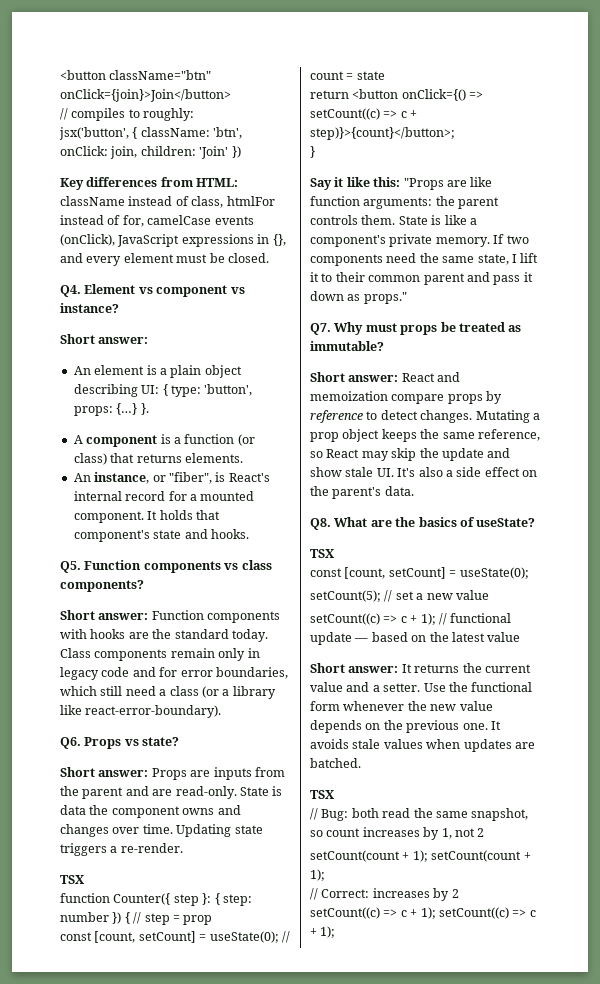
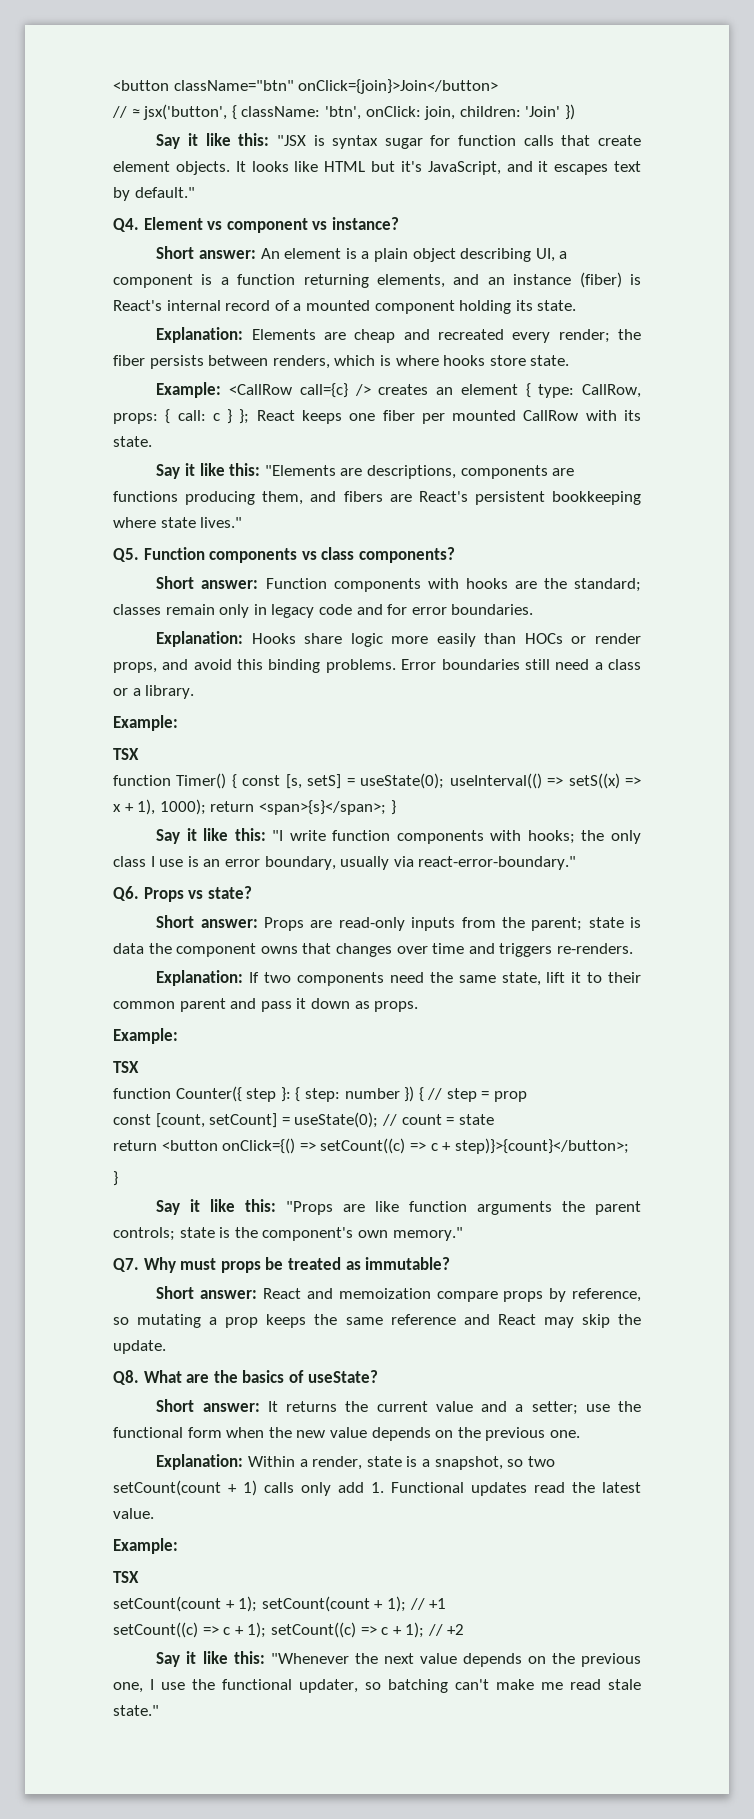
- // compiles to roughly:
- jsx('button', { className: 'btn', onClick: join, children: 'Join' })
+ // ≈ jsx('button', { className: 'btn', onClick: join, children: 'Join' })
- Key differences from HTML: className instead of class, htmlFor instead of for, camelCase events (onClick), JavaScript expressions in {}, and every element must be closed.
+ Say it like this: "JSX is syntax sugar for function calls that create element objects. It looks like HTML but it's JavaScript, and it escapes text by default."
  Q4. Element vs component vs instance?
- Short answer:
- An element is a plain object describing UI: { type: 'button', props: {…} }.
- A component is a function (or class) that returns elements.
- An instance, or "fiber", is React's internal record for a mounted component. It holds that component's state and hooks.
+ Short answer: An element is a plain object describing UI, a component is a function returning elements, and an instance (fiber) is React's internal record of a mounted component holding its state.
+ Explanation: Elements are cheap and recreated every render; the fiber persists between renders, which is where hooks store state.
+ Example: <CallRow call={c} /> creates an element { type: CallRow, props: { call: c } }; React keeps one fiber per mounted CallRow with its state.
+ Say it like this: "Elements are descriptions, components are functions producing them, and fibers are React's persistent bookkeeping where state lives."
- Short answer: Function components with hooks are the standard today. Class components remain only in legacy code and for error boundaries, which still need a class (or a library like react-error-boundary).
+ Short answer: Function components with hooks are the standard; classes remain only in legacy code and for error boundaries.
+ Explanation: Hooks share logic more easily than HOCs or render props, and avoid this binding problems. Error boundaries still need a class or a library.
+ Example:
+ TSX
+ function Timer() { const [s, setS] = useState(0); useInterval(() => setS((x) => x + 1), 1000); return <span>{s}</span>; }
+ Say it like this: "I write function components with hooks; the only class I use is an error boundary, usually via react-error-boundary."
- Short answer: Props are inputs from the parent and are read-only. State is data the component owns and changes over time. Updating state triggers a re-render.
+ Short answer: Props are read-only inputs from the parent; state is data the component owns that changes over time and triggers re-renders.
+ Explanation: If two components need the same state, lift it to their common parent and pass it down as props.
+ Example:
- Say it like this: "Props are like function arguments: the parent controls them. State is like a component's private memory. If two components need the same state, I lift it to their common parent and pass it down as props."
+ Say it like this: "Props are like function arguments the parent controls; state is the component's own memory."
- Short answer: React and memoization compare props by reference to detect changes. Mutating a prop object keeps the same reference, so React may skip the update and show stale UI. It's also a side effect on the parent's data.
+ Short answer: React and memoization compare props by reference, so mutating a prop keeps the same reference and React may skip the update.
  Q8. What are the basics of useState?
- TSX
- const [count, setCount] = useState(0);
- setCount(5); // set a new value
- setCount((c) => c + 1); // functional update — based on the latest value
- Short answer: It returns the current value and a setter. Use the functional form whenever the new value depends on the previous one. It avoids stale values when updates are batched.
+ Short answer: It returns the current value and a setter; use the functional form when the new value depends on the previous one.
+ Explanation: Within a render, state is a snapshot, so two setCount(count + 1) calls only add 1. Functional updates read the latest value.
+ Example:
  TSX
- // Bug: both read the same snapshot, so count increases by 1, not 2
- setCount(count + 1); setCount(count + 1);
- // Correct: increases by 2
+ setCount(count + 1); setCount(count + 1); // +1
- setCount((c) => c + 1); setCount((c) => c + 1);
+ setCount((c) => c + 1); setCount((c) => c + 1); // +2
+ Say it like this: "Whenever the next value depends on the previous one, I use the functional updater, so batching can't make me read stale state."

